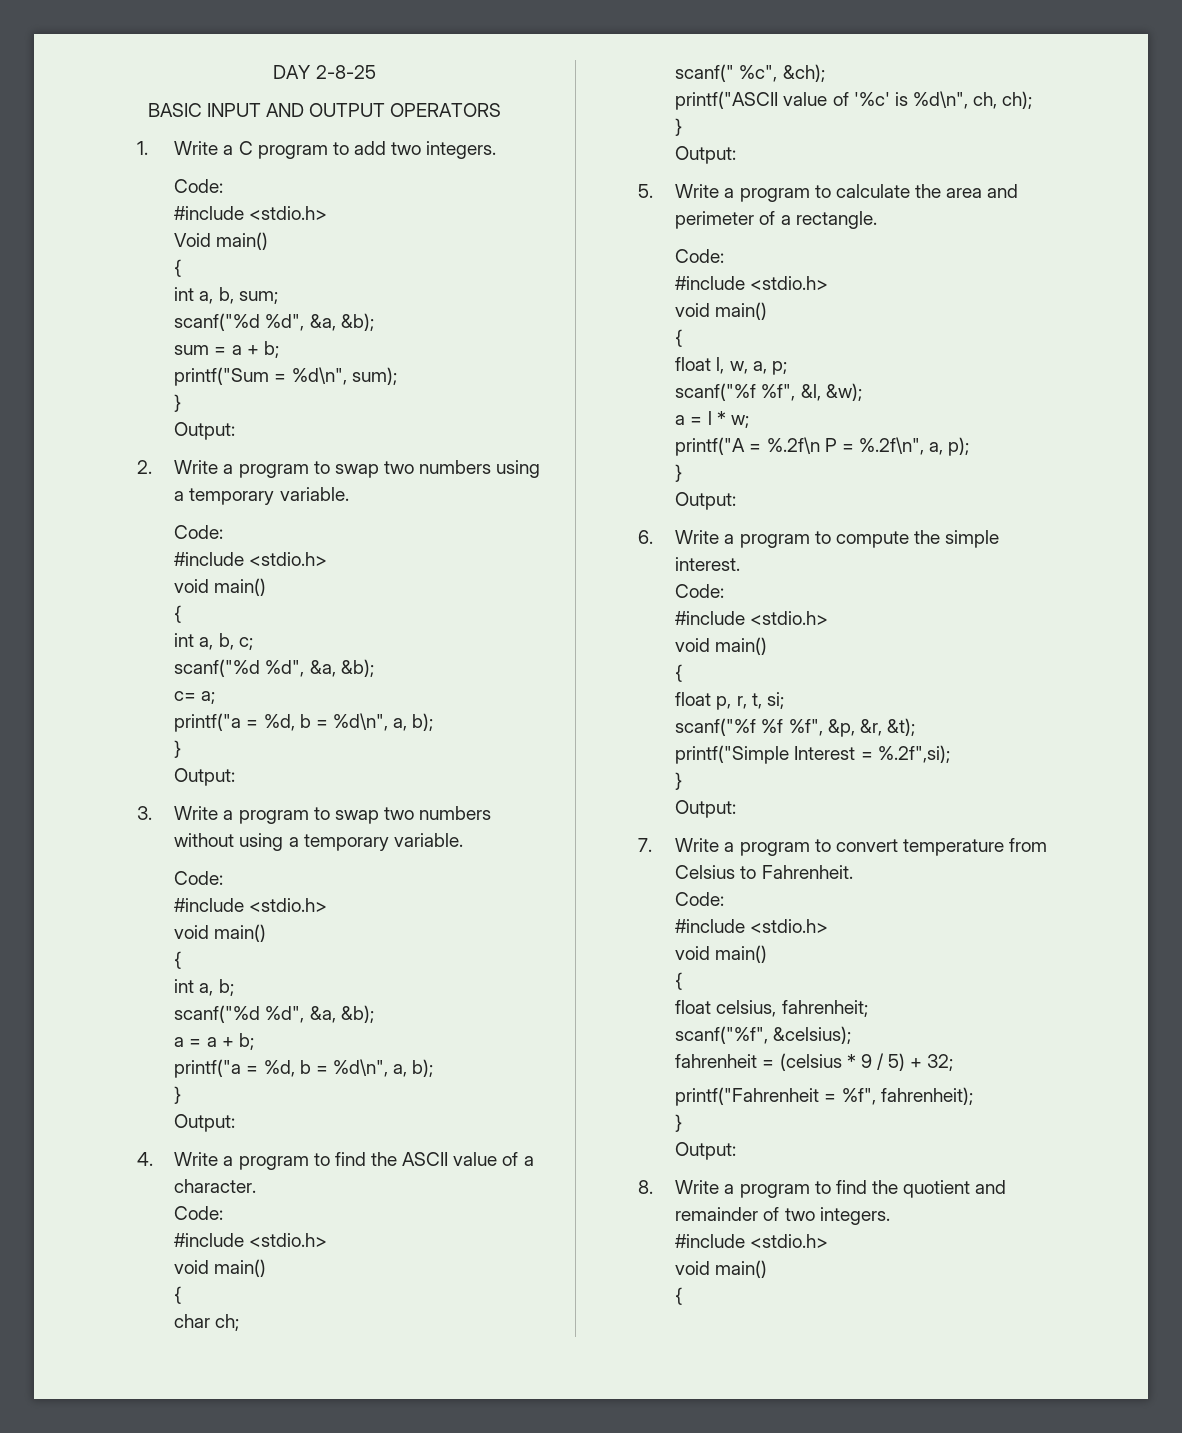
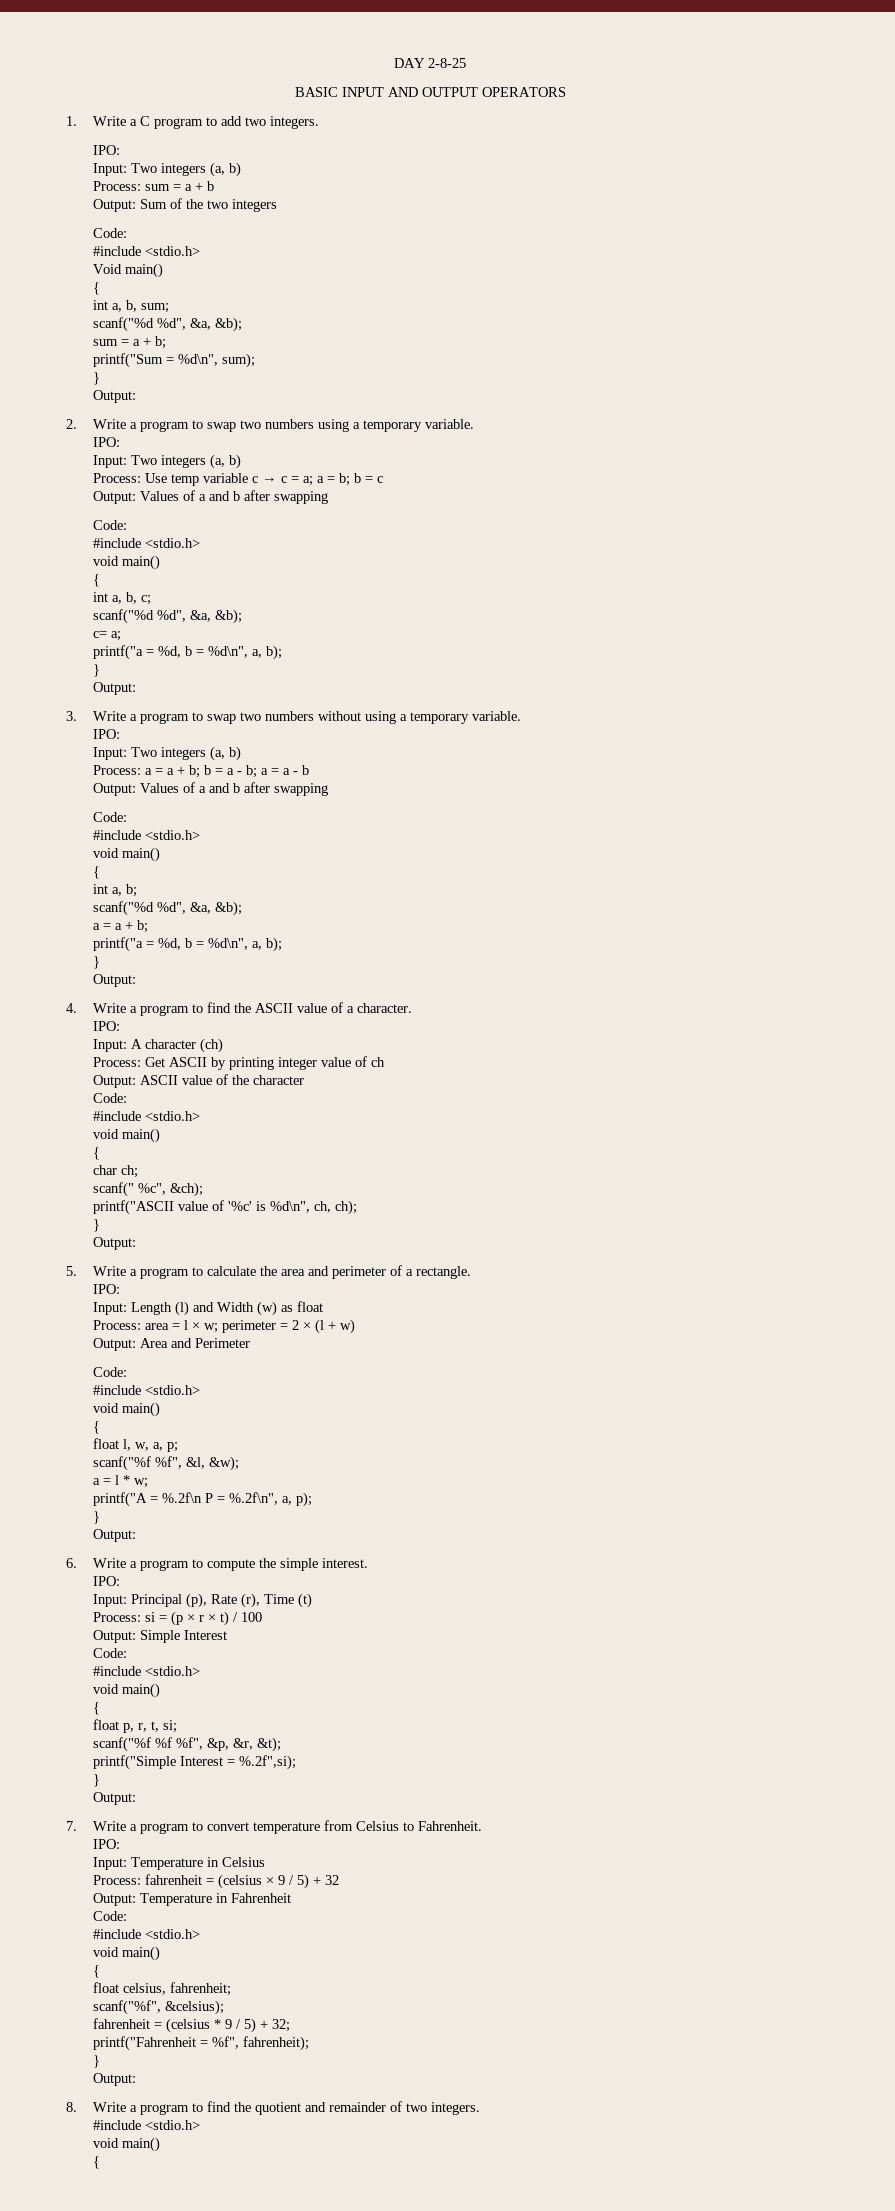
  1. Write a C program to add two integers.
+ IPO:
+ Input: Two integers (a, b)
+ Process: sum = a + b
+ Output: Sum of the two integers
  2. Write a program to swap two numbers using a temporary variable.
+ IPO:
+ Input: Two integers (a, b)
+ Process: Use temp variable c → c = a; a = b; b = c
+ Output: Values of a and b after swapping
  3. Write a program to swap two numbers without using a temporary variable.
+ IPO:
+ Input: Two integers (a, b)
+ Process: a = a + b; b = a - b; a = a - b
+ Output: Values of a and b after swapping
  4. Write a program to find the ASCII value of a character.
+ IPO:
+ Input: A character (ch)
+ Process: Get ASCII by printing integer value of ch
+ Output: ASCII value of the character
  5. Write a program to calculate the area and perimeter of a rectangle.
+ IPO:
+ Input: Length (l) and Width (w) as float
+ Process: area = l × w; perimeter = 2 × (l + w)
+ Output: Area and Perimeter
  6. Write a program to compute the simple interest.
+ IPO:
+ Input: Principal (p), Rate (r), Time (t)
+ Process: si = (p × r × t) / 100
+ Output: Simple Interest
  7. Write a program to convert temperature from Celsius to Fahrenheit.
+ IPO:
+ Input: Temperature in Celsius
+ Process: fahrenheit = (celsius × 9 / 5) + 32
+ Output: Temperature in Fahrenheit

